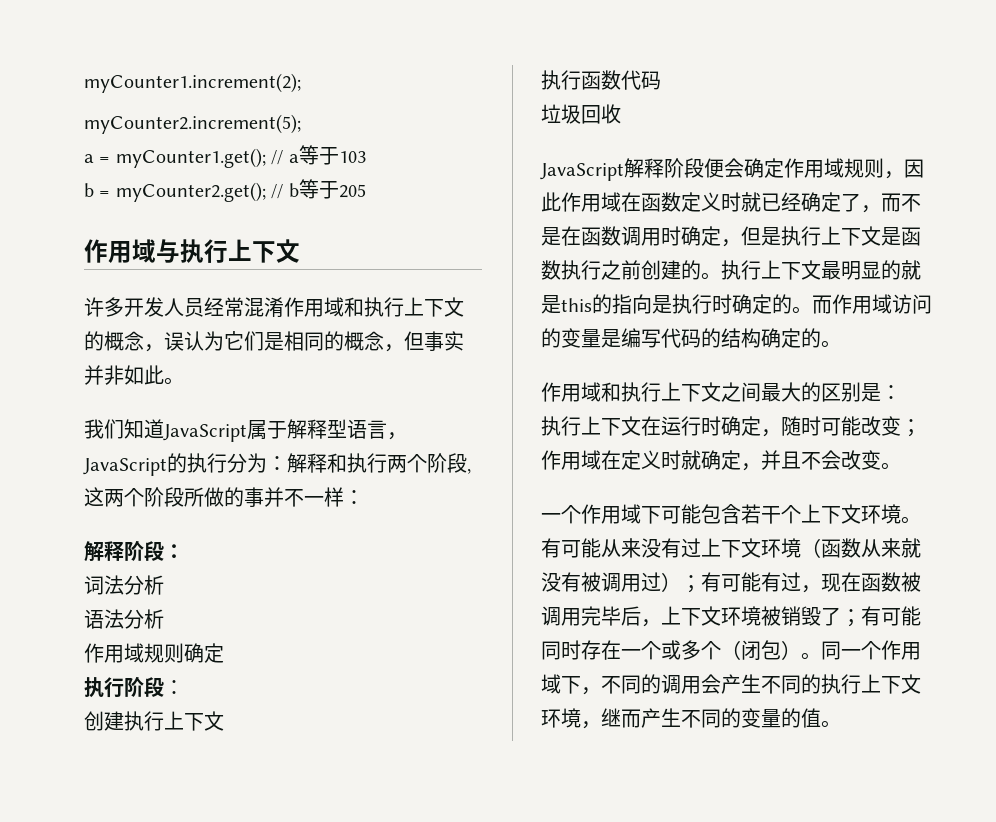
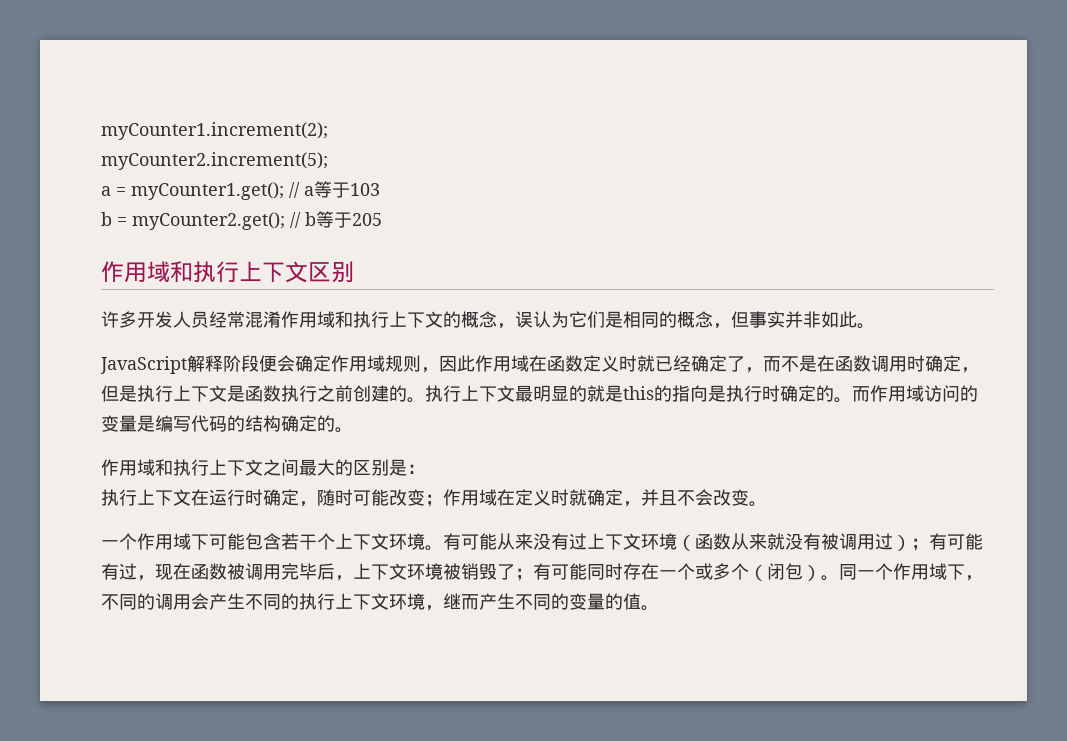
- 作用域与执行上下文
+ 作用域和执行上下文区别
- 我们知道JavaScript属于解释型语言，JavaScript的执行分为：解释和执行两个阶段,这两个阶段所做的事并不一样：
- 解释阶段：
- 词法分析
- 语法分析
- 作用域规则确定
- 执行阶段：
- 创建执行上下文
- 执行函数代码
- 垃圾回收

